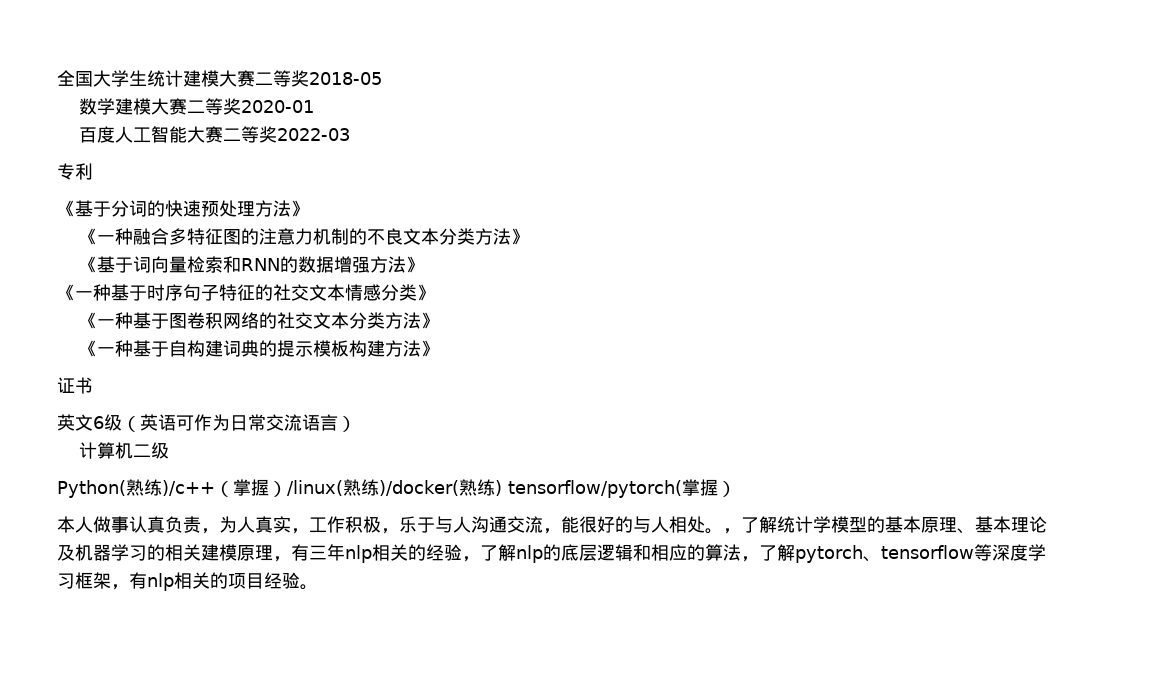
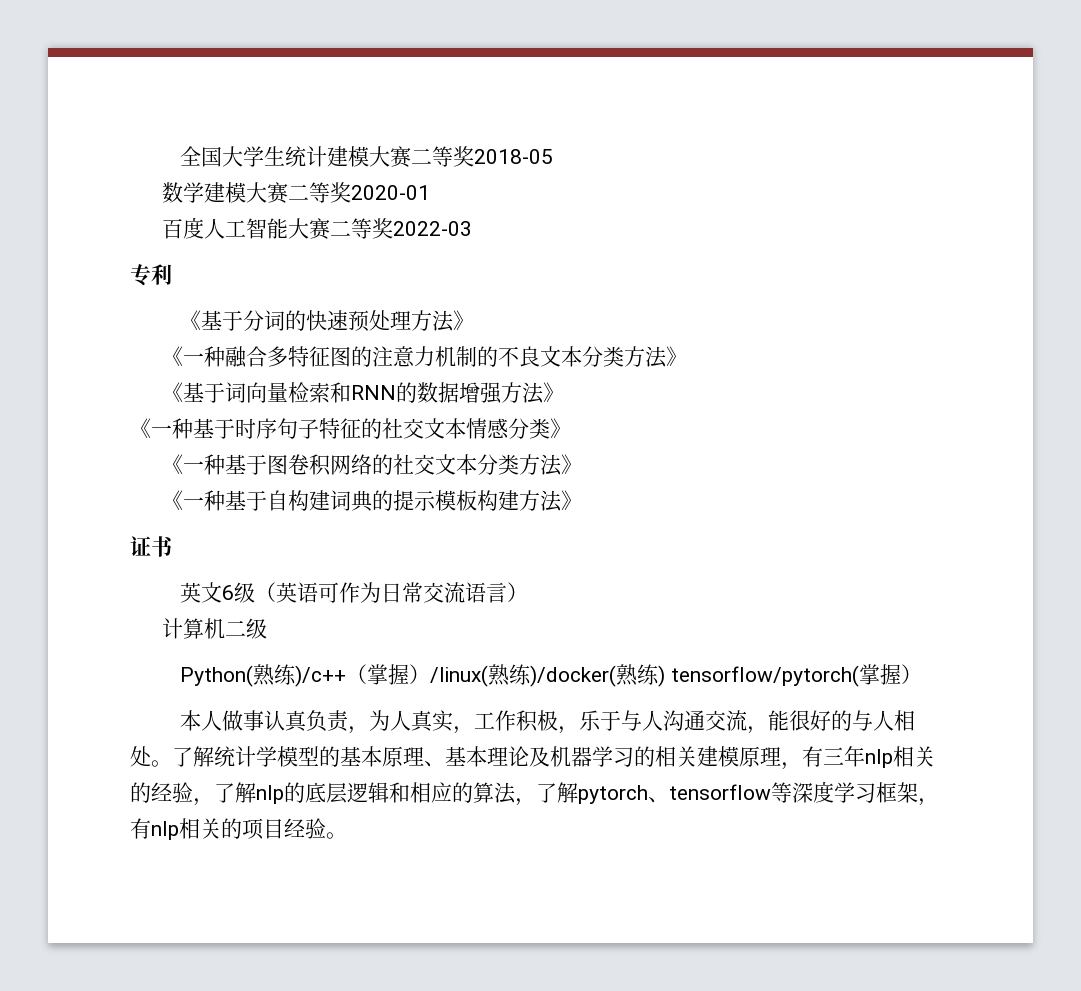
- ，了解统计学模型的基本原理、基本理论及机器学习的相关建模原理，有三年nlp相关的经验，了解nlp的底层逻辑和相应的算法，了解pytorch、tensorflow等深度学习框架，有nlp相关的项目经验。
+ 了解统计学模型的基本原理、基本理论及机器学习的相关建模原理，有三年nlp相关的经验，了解nlp的底层逻辑和相应的算法，了解pytorch、tensorflow等深度学习框架，有nlp相关的项目经验。

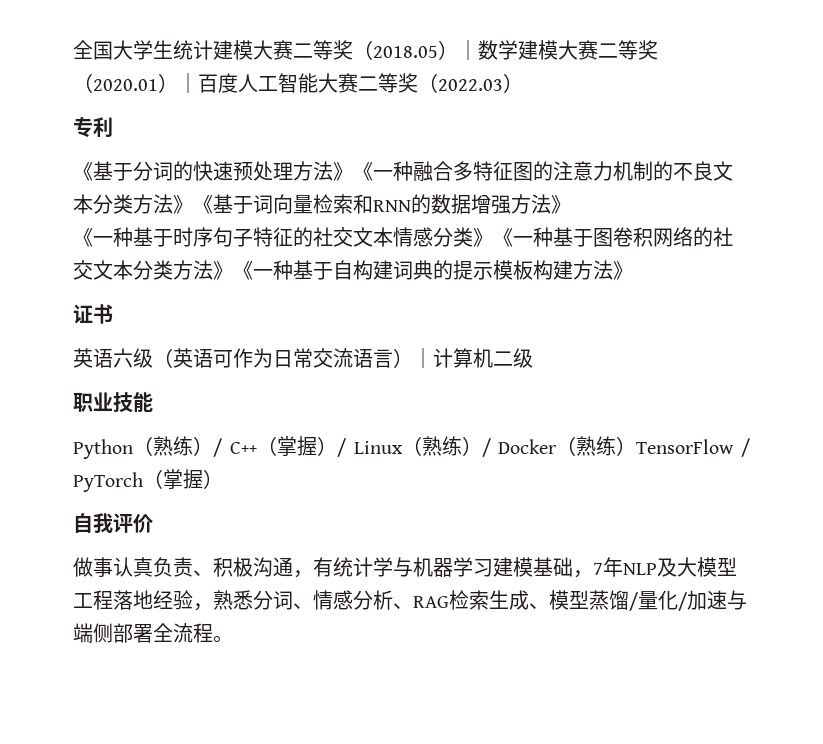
- 全国大学生统计建模大赛二等奖2018-05
- 数学建模大赛二等奖2020-01
- 百度人工智能大赛二等奖2022-03
+ 全国大学生统计建模大赛二等奖（2018.05）｜数学建模大赛二等奖（2020.01）｜百度人工智能大赛二等奖（2022.03）
- 《基于分词的快速预处理方法》
- 《一种融合多特征图的注意力机制的不良文本分类方法》
- 《基于词向量检索和RNN的数据增强方法》
+ 《基于分词的快速预处理方法》《一种融合多特征图的注意力机制的不良文本分类方法》《基于词向量检索和RNN的数据增强方法》
- 《一种基于时序句子特征的社交文本情感分类》
- 《一种基于图卷积网络的社交文本分类方法》
- 《一种基于自构建词典的提示模板构建方法》
+ 《一种基于时序句子特征的社交文本情感分类》《一种基于图卷积网络的社交文本分类方法》《一种基于自构建词典的提示模板构建方法》
- 英文6级（英语可作为日常交流语言）
- 计算机二级
+ 英语六级（英语可作为日常交流语言）｜计算机二级
- Python(熟练)/c++（掌握）/linux(熟练)/docker(熟练) tensorflow/pytorch(掌握）
+ 职业技能
+ Python（熟练）/ C++（掌握）/ Linux（熟练）/ Docker（熟练）TensorFlow / PyTorch（掌握）
- 本人做事认真负责，为人真实，工作积极，乐于与人沟通交流，能很好的与人相处。了解统计学模型的基本原理、基本理论及机器学习的相关建模原理，有三年nlp相关的经验，了解nlp的底层逻辑和相应的算法，了解pytorch、tensorflow等深度学习框架，有nlp相关的项目经验。
+ 自我评价
+ 做事认真负责、积极沟通，有统计学与机器学习建模基础，7年NLP及大模型工程落地经验，熟悉分词、情感分析、RAG检索生成、模型蒸馏/量化/加速与端侧部署全流程。

